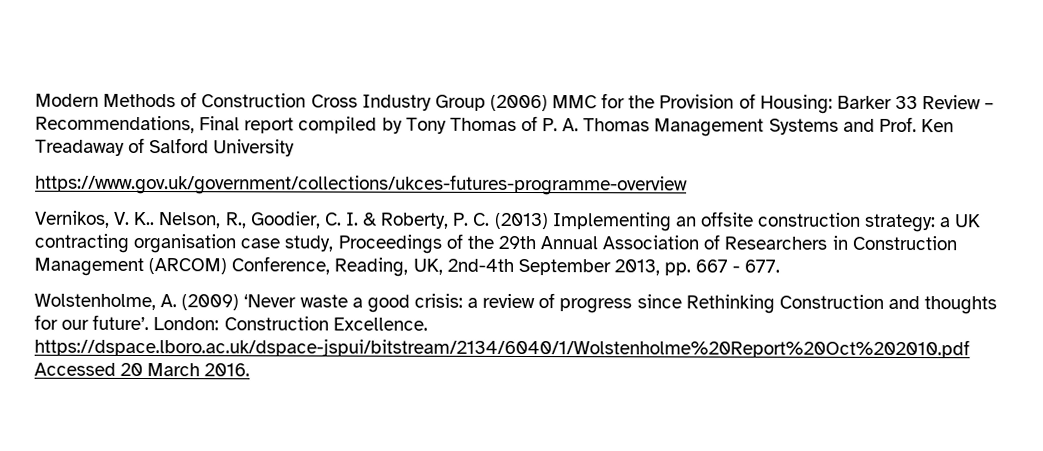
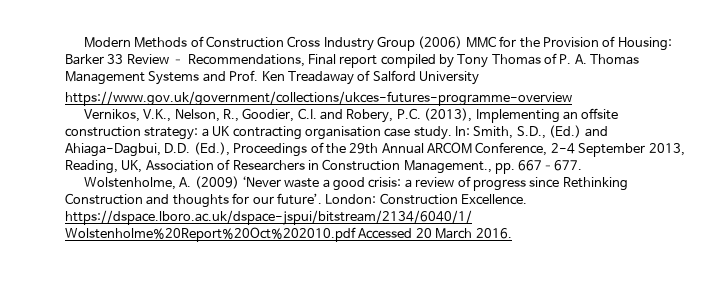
- Vernikos, V. K.. Nelson, R., Goodier, C. I. & Roberty, P. C. (2013) Implementing an offsite construction strategy: a UK contracting organisation case study, Proceedings of the 29th Annual Association of Researchers in Construction Management (ARCOM) Conference, Reading, UK, 2nd-4th September 2013, pp. 667 - 677.
+ Vernikos, V.K., Nelson, R., Goodier, C.I. and Robery, P.C. (2013), Implementing an offsite construction strategy: a UK contracting organisation case study. In: Smith, S.D., (Ed.) and Ahiaga-Dagbui, D.D. (Ed.), Proceedings of the 29th Annual ARCOM Conference, 2-4 September 2013, Reading, UK, Association of Researchers in Construction Management., pp. 667–677.

